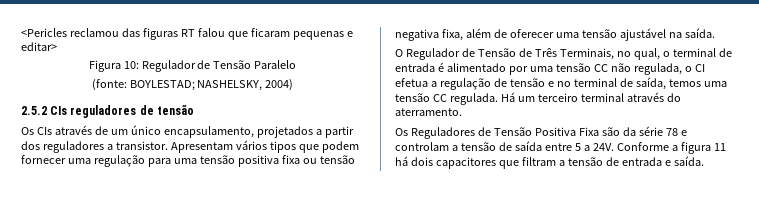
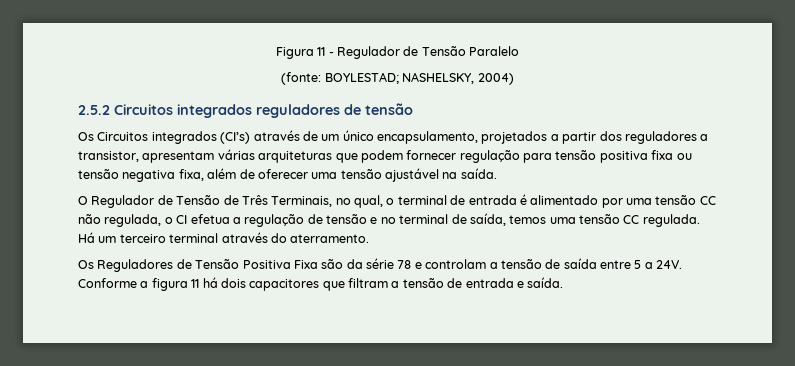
- <Pericles reclamou das figuras RT falou que ficaram pequenas e editar>
- Figura 10: Regulador de Tensão Paralelo
+ Figura 11 - Regulador de Tensão Paralelo
- 2.5.2 CIs reguladores de tensão
+ 2.5.2 Circuitos integrados reguladores de tensão
- Os CIs através de um único encapsulamento, projetados a partir dos reguladores a transistor. Apresentam vários tipos que podem fornecer uma regulação para uma tensão positiva fixa ou tensão negativa fixa, além de oferecer uma tensão ajustável na saída.
+ Os Circuitos integrados (CI’s) através de um único encapsulamento, projetados a partir dos reguladores a transistor, apresentam várias arquiteturas que podem fornecer regulação para tensão positiva fixa ou tensão negativa fixa, além de oferecer uma tensão ajustável na saída.

